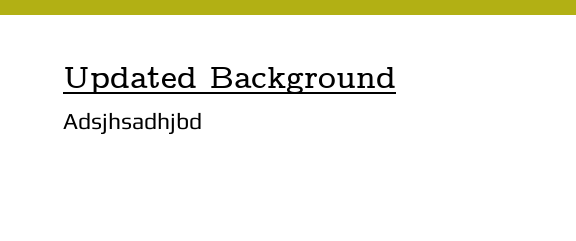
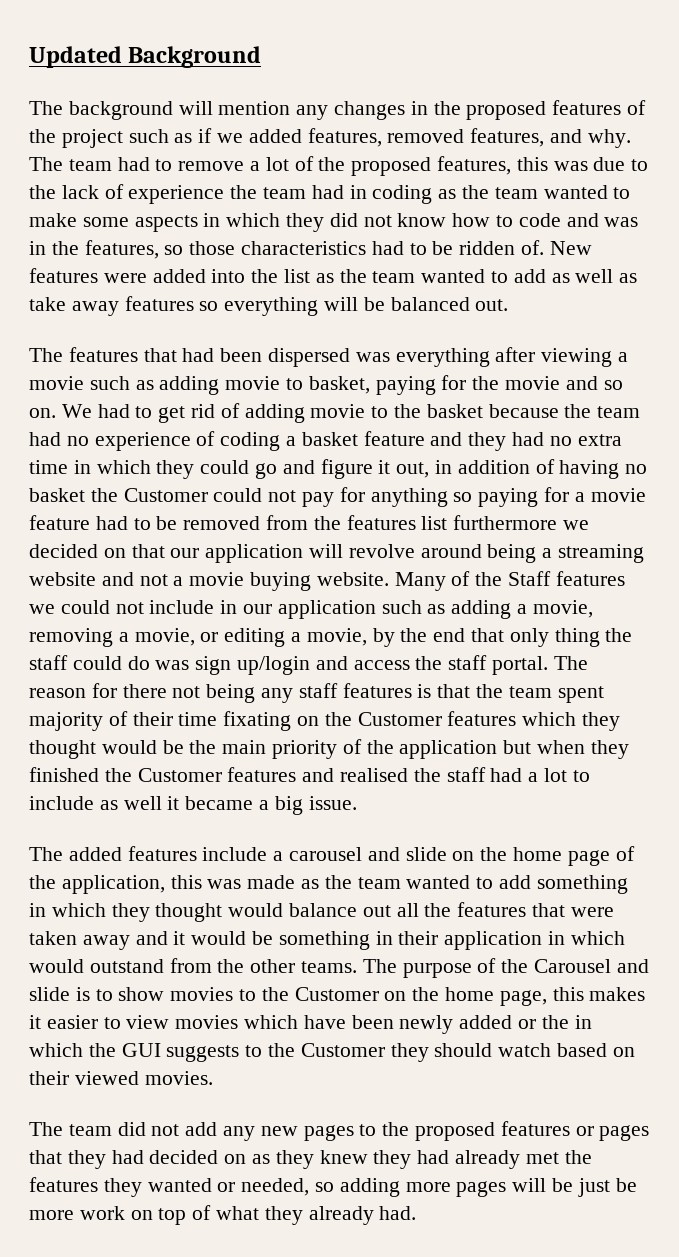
- Adsjhsadhjbd
+ The background will mention any changes in the proposed features of the project such as if we added features, removed features, and why. The team had to remove a lot of the proposed features, this was due to the lack of experience the team had in coding as the team wanted to make some aspects in which they did not know how to code and was in the features, so those characteristics had to be ridden of. New features were added into the list as the team wanted to add as well as take away features so everything will be balanced out.
+ The features that had been dispersed was everything after viewing a movie such as adding movie to basket, paying for the movie and so on. We had to get rid of adding movie to the basket because the team had no experience of coding a basket feature and they had no extra time in which they could go and figure it out, in addition of having no basket the Customer could not pay for anything so paying for a movie feature had to be removed from the features list furthermore we decided on that our application will revolve around being a streaming website and not a movie buying website. Many of the Staff features we could not include in our application such as adding a movie, removing a movie, or editing a movie, by the end that only thing the staff could do was sign up/login and access the staff portal. The reason for there not being any staff features is that the team spent majority of their time fixating on the Customer features which they thought would be the main priority of the application but when they finished the Customer features and realised the staff had a lot to include as well it became a big issue.
+ The added features include a carousel and slide on the home page of the application, this was made as the team wanted to add something in which they thought would balance out all the features that were taken away and it would be something in their application in which would outstand from the other teams. The purpose of the Carousel and slide is to show movies to the Customer on the home page, this makes it easier to view movies which have been newly added or the in which the GUI suggests to the Customer they should watch based on their viewed movies.
+ The team did not add any new pages to the proposed features or pages that they had decided on as they knew they had already met the features they wanted or needed, so adding more pages will be just be more work on top of what they already had.

